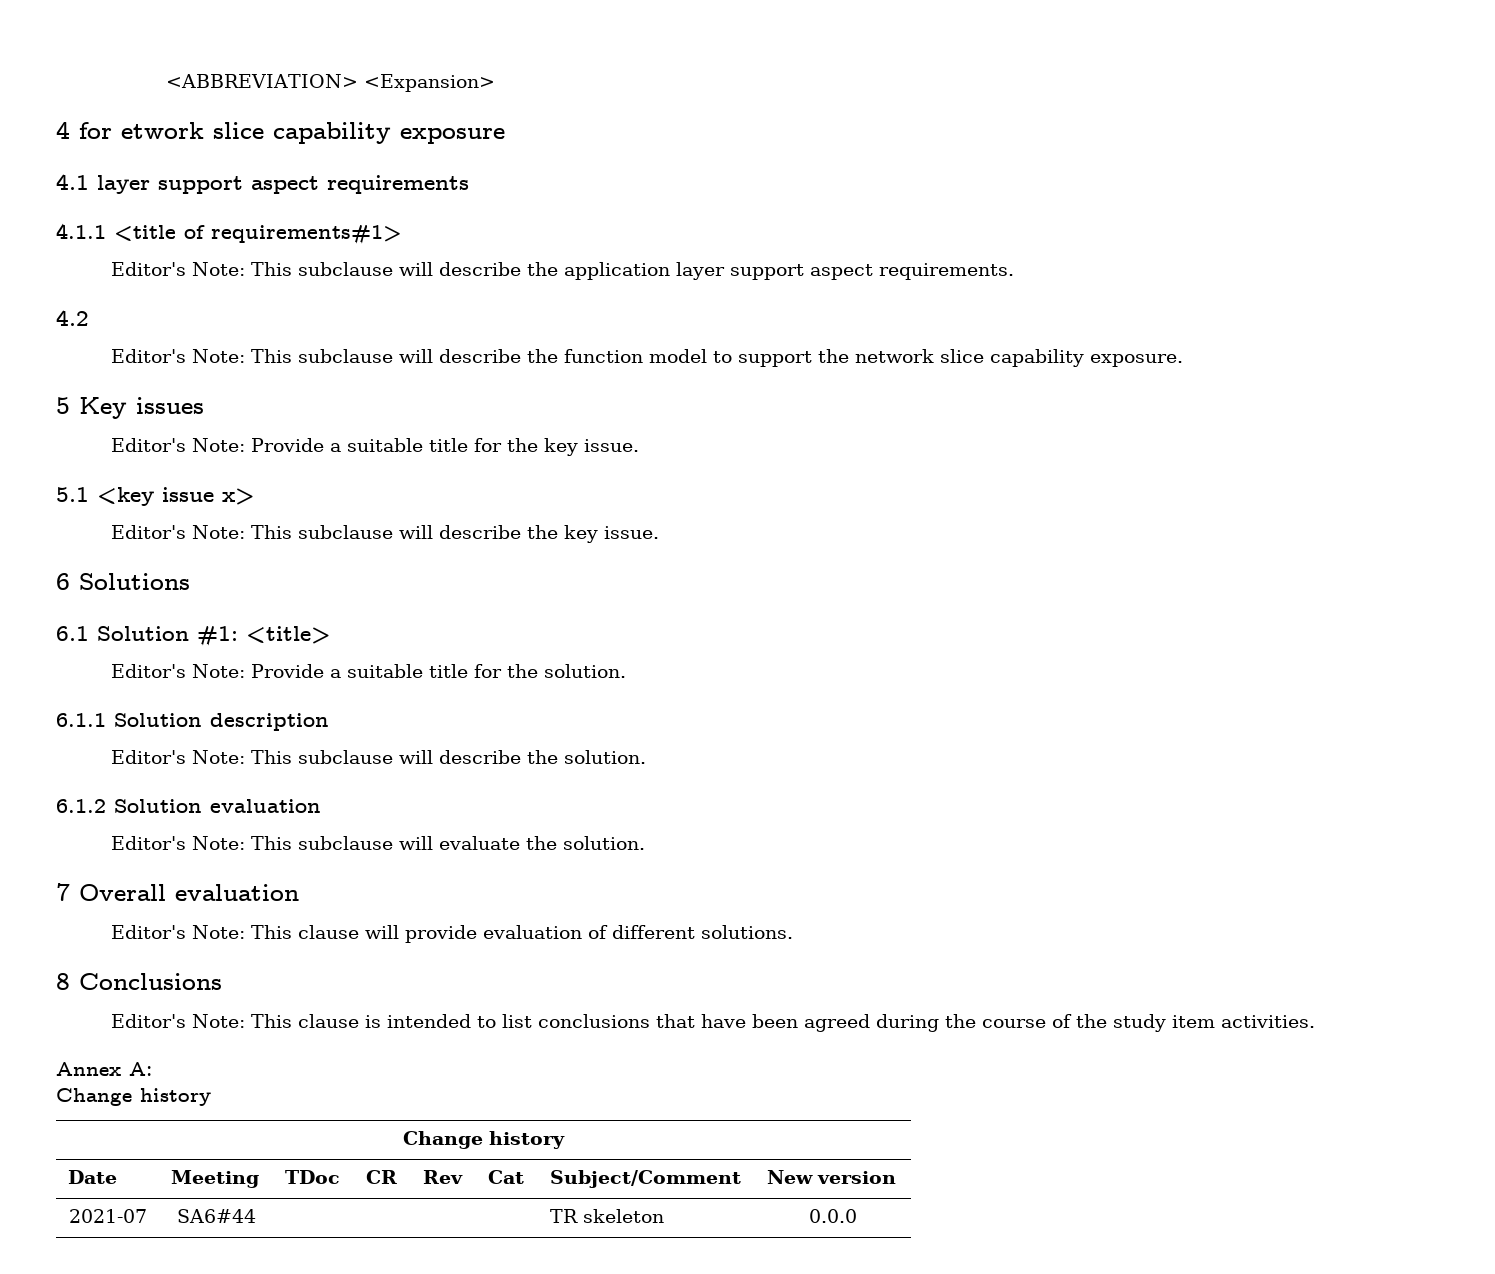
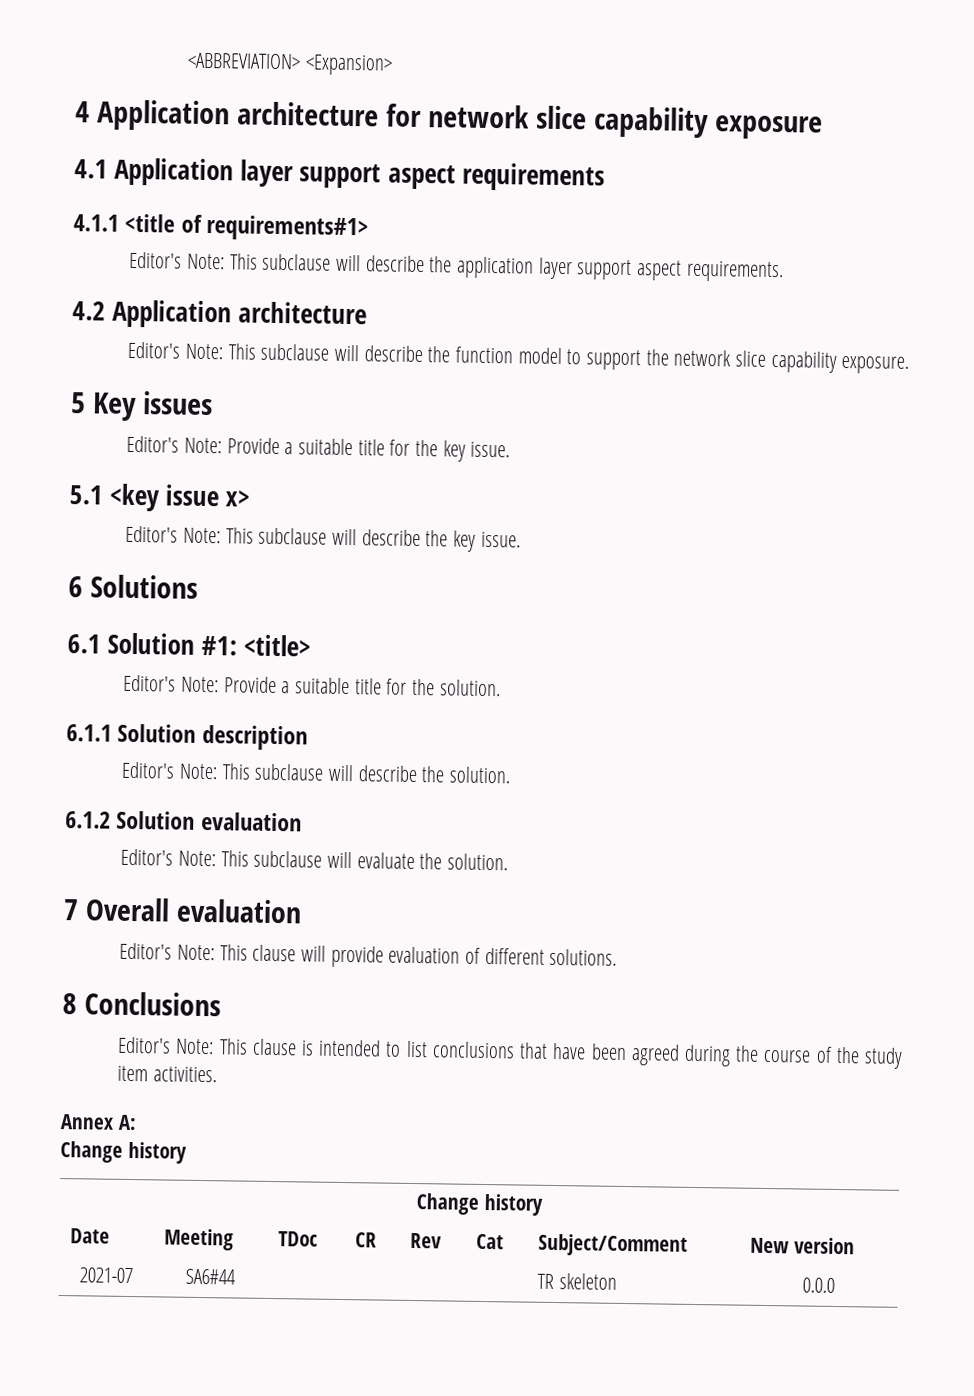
- 4 for etwork slice capability exposure
+ 4 Application architecture for network slice capability exposure
- 4.1 layer support aspect requirements
+ 4.1 Application layer support aspect requirements
- 4.2
+ 4.2 Application architecture

